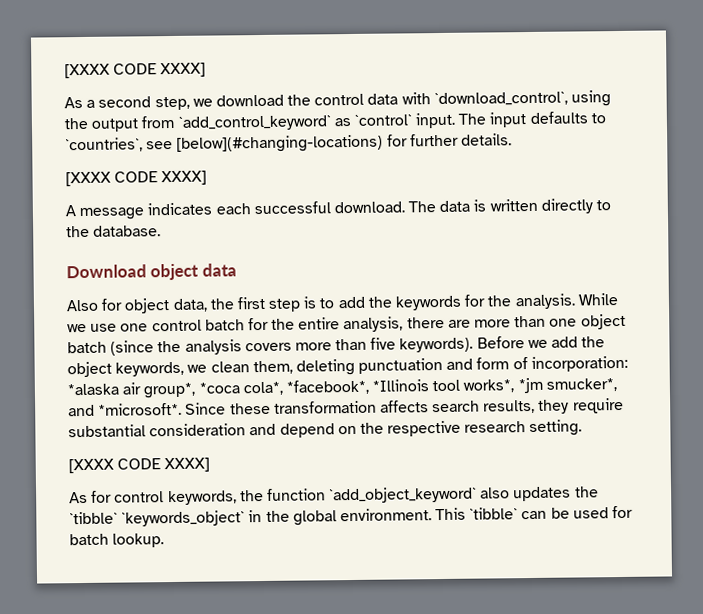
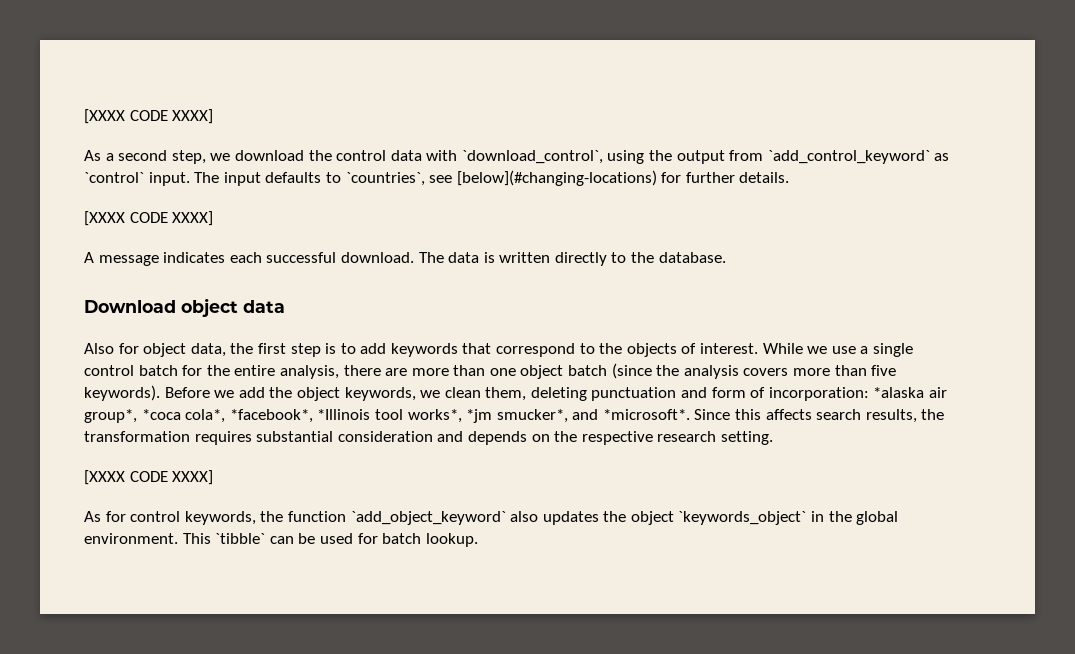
- Also for object data, the first step is to add the keywords for the analysis.
+ Also for object data, the first step is to add keywords that correspond to the objects of interest.
- While we use one control batch for the entire analysis, there are more than one object batch (since the analysis covers more than five keywords).
+ While we use a single control batch for the entire analysis, there are more than one object batch (since the analysis covers more than five keywords).
- Since these transformation affects search results, they require substantial consideration and depend on the respective research setting.
+ Since this affects search results, the transformation requires substantial consideration and depends on the respective research setting.
- As for control keywords, the function `add_object_keyword` also updates the `tibble` `keywords_object` in the global environment.
+ As for control keywords, the function `add_object_keyword` also updates the object `keywords_object` in the global environment.

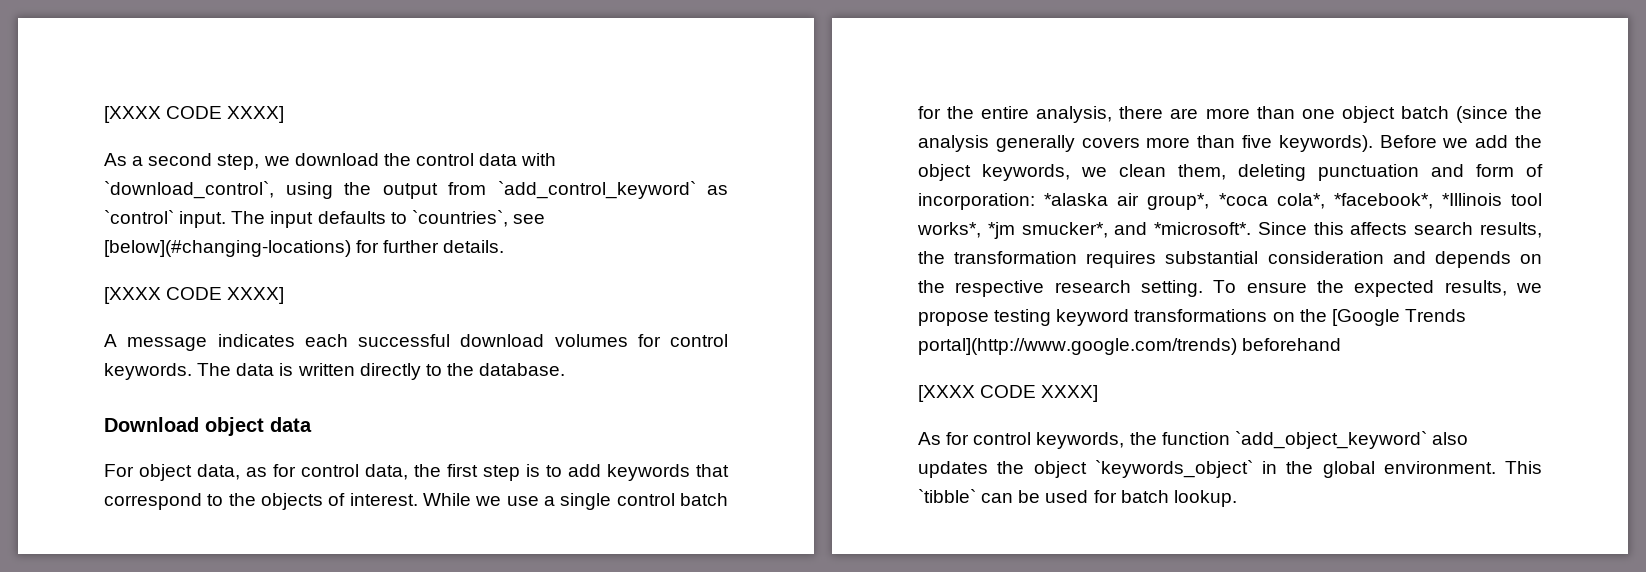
- A message indicates each successful download.
+ A message indicates each successful download volumes for control keywords.
- Also for object data, the first step is to add keywords that correspond to the objects of interest.
+ For object data, as for control data, the first step is to add keywords that correspond to the objects of interest.
- While we use a single control batch for the entire analysis, there are more than one object batch (since the analysis covers more than five keywords).
+ While we use a single control batch for the entire analysis, there are more than one object batch (since the analysis generally covers more than five keywords).
+ To ensure the expected results, we propose testing keyword transformations on the [Google Trends portal](http://www.google.com/trends) beforehand

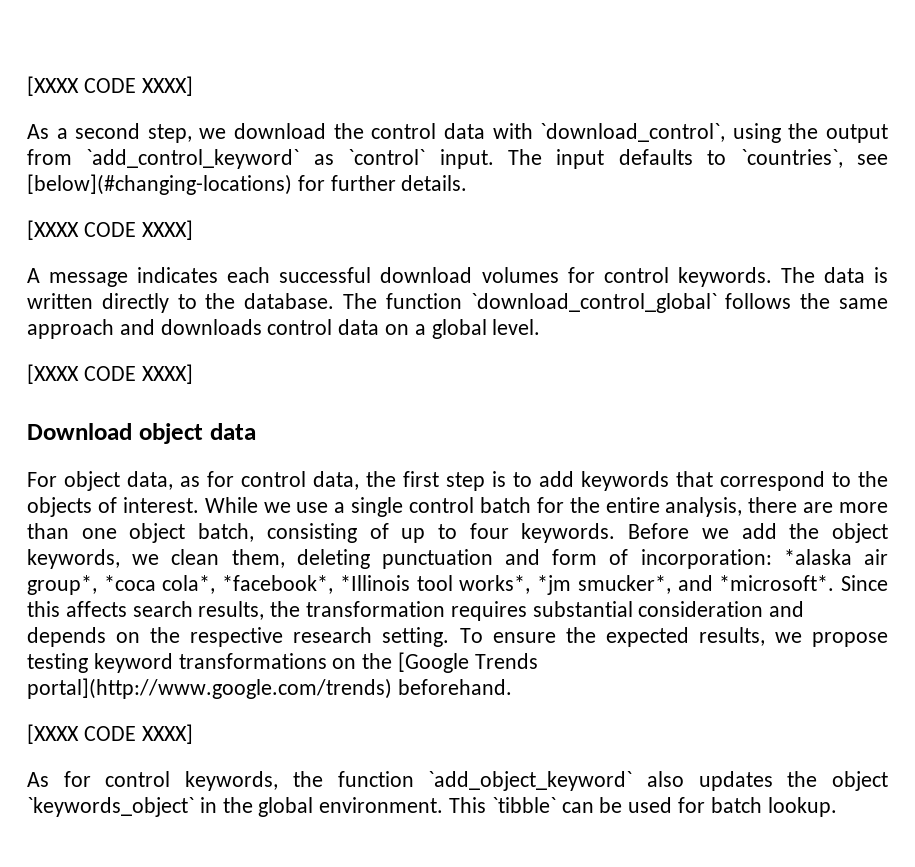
+ The function `download_control_global` follows the same approach and downloads control data on a global level.
+ [XXXX CODE XXXX]
- While we use a single control batch for the entire analysis, there are more than one object batch (since the analysis generally covers more than five keywords).
+ While we use a single control batch for the entire analysis, there are more than one object batch, consisting of up to four keywords.
- To ensure the expected results, we propose testing keyword transformations on the [Google Trends portal](http://www.google.com/trends) beforehand
+ To ensure the expected results, we propose testing keyword transformations on the [Google Trends portal](http://www.google.com/trends) beforehand.

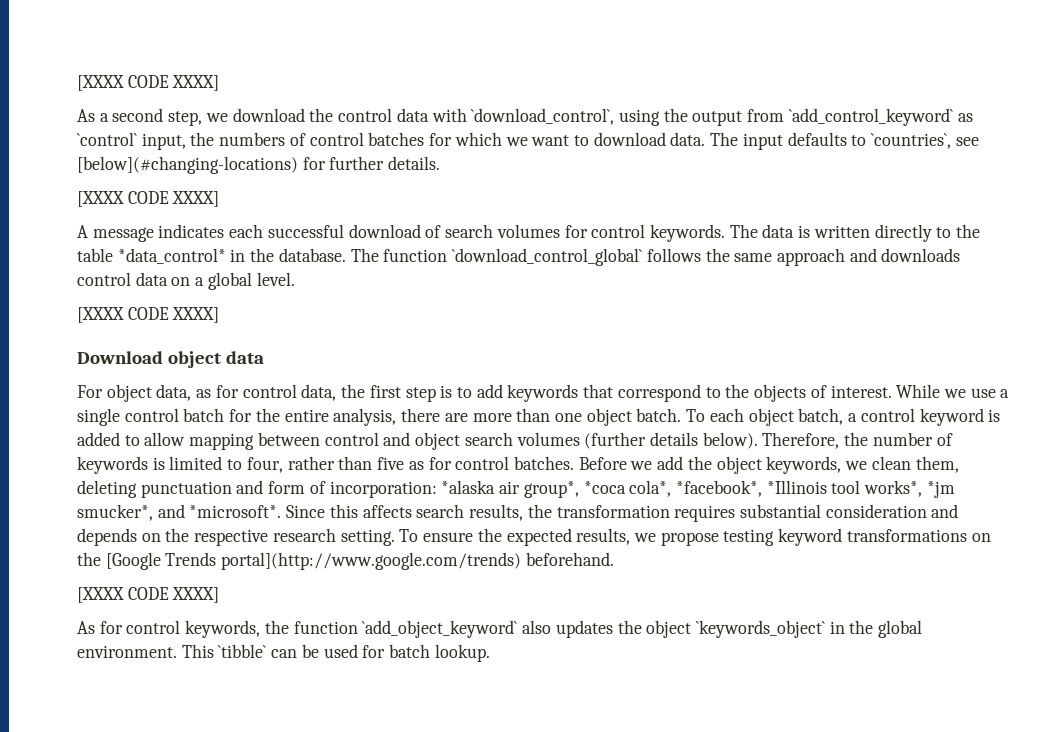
- As a second step, we download the control data with `download_control`, using the output from `add_control_keyword` as `control` input.
+ As a second step, we download the control data with `download_control`, using the output from `add_control_keyword` as `control` input, the numbers of control batches for which we want to download data.
- A message indicates each successful download volumes for control keywords.
+ A message indicates each successful download of search volumes for control keywords.
- The data is written directly to the database.
+ The data is written directly to the table *data_control* in the database.
- While we use a single control batch for the entire analysis, there are more than one object batch, consisting of up to four keywords.
+ While we use a single control batch for the entire analysis, there are more than one object batch. To each object batch, a control keyword is added to allow mapping between control and object search volumes (further details below). Therefore, the number of keywords is limited to four, rather than five as for control batches.

